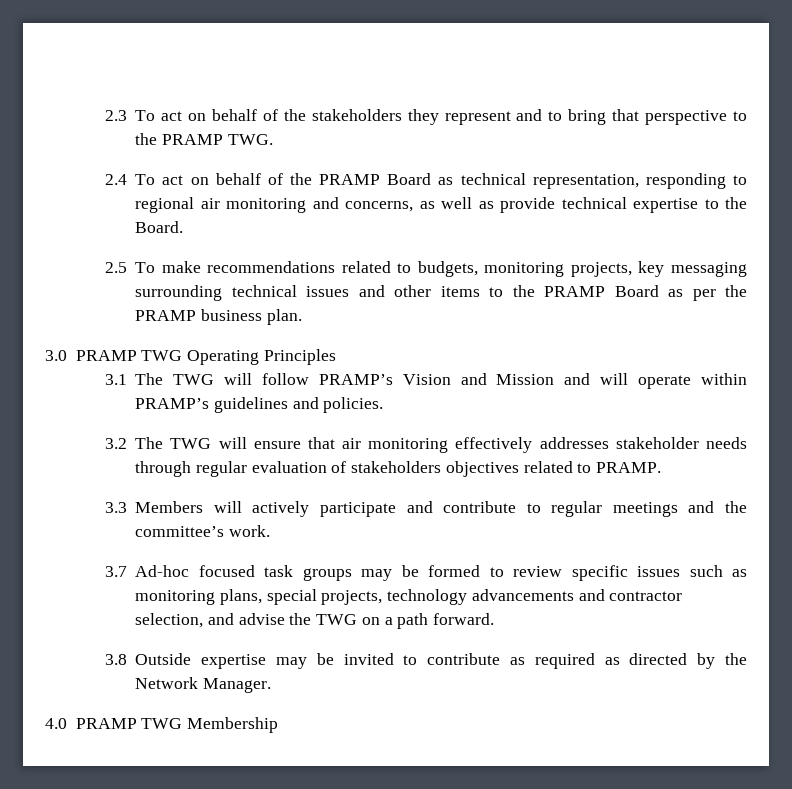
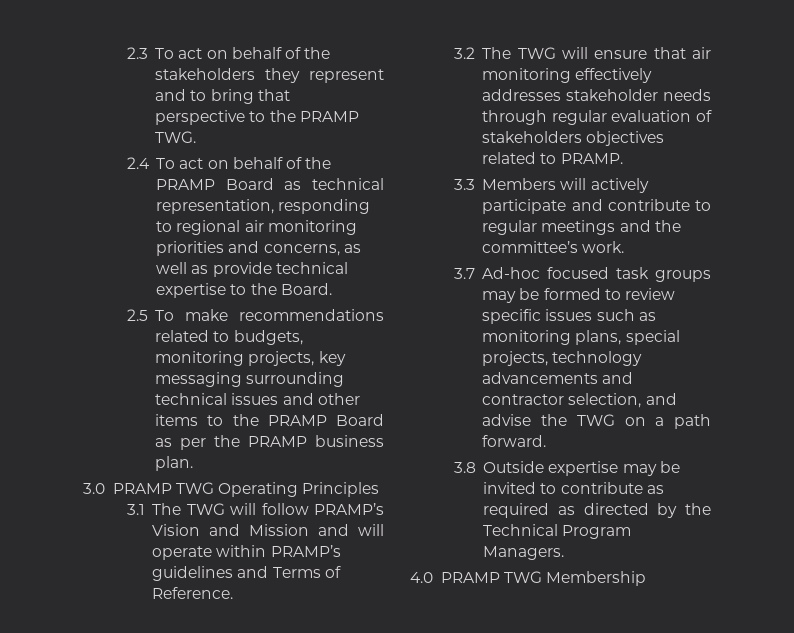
- 2.4 To act on behalf of the PRAMP Board as technical representation, responding to regional air monitoring and concerns, as well as provide technical expertise to the Board.
+ 2.4 To act on behalf of the PRAMP Board as technical representation, responding to regional air monitoring priorities and concerns, as well as provide technical expertise to the Board.
- 3.1 The TWG will follow PRAMP’s Vision and Mission and will operate within PRAMP’s guidelines and policies.
+ 3.1 The TWG will follow PRAMP’s Vision and Mission and will operate within PRAMP’s guidelines and Terms of Reference.
- 3.8 Outside expertise may be invited to contribute as required as directed by the Network Manager.
+ 3.8 Outside expertise may be invited to contribute as required as directed by the Technical Program Managers.

